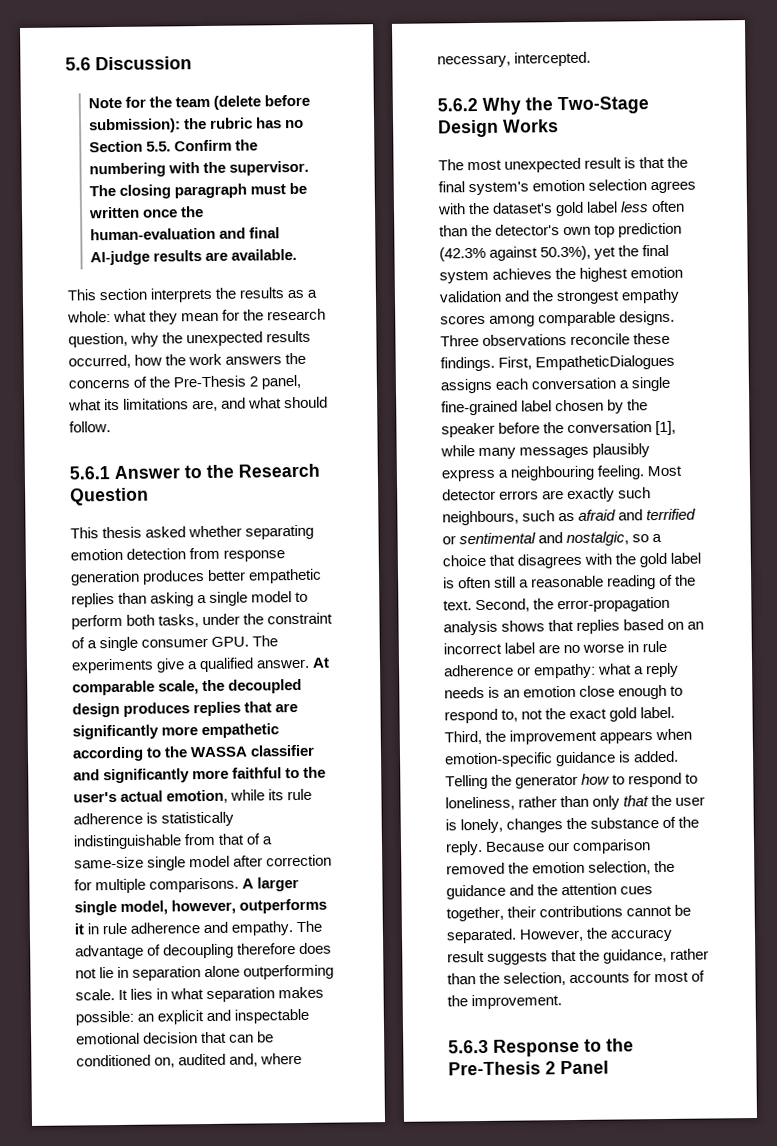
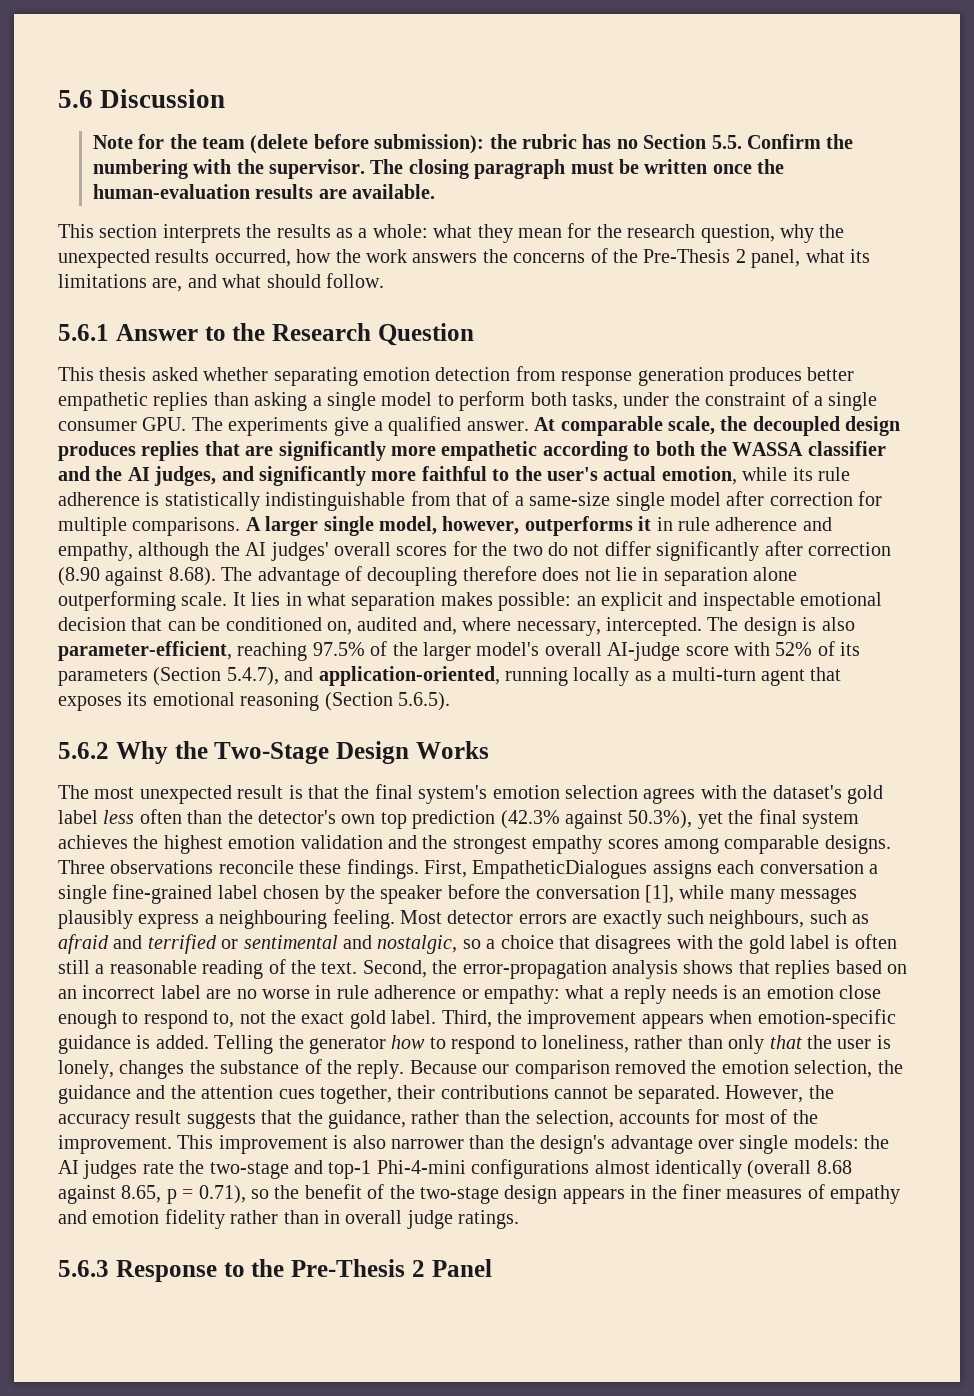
- The closing paragraph must be written once the human-evaluation and final AI-judge results are available.
+ The closing paragraph must be written once the human-evaluation results are available.
- At comparable scale, the decoupled design produces replies that are significantly more empathetic according to the WASSA classifier and significantly more faithful to the user's actual emotion, while its rule adherence is statistically indistinguishable from that of a same-size single model after correction for multiple comparisons.
+ At comparable scale, the decoupled design produces replies that are significantly more empathetic according to both the WASSA classifier and the AI judges, and significantly more faithful to the user's actual emotion, while its rule adherence is statistically indistinguishable from that of a same-size single model after correction for multiple comparisons.
- A larger single model, however, outperforms it in rule adherence and empathy. The advantage of decoupling therefore does not lie in separation alone outperforming scale.
+ A larger single model, however, outperforms it in rule adherence and empathy, although the AI judges' overall scores for the two do not differ significantly after correction (8.90 against 8.68). The advantage of decoupling therefore does not lie in separation alone outperforming scale.
+ The design is also parameter-efficient, reaching 97.5% of the larger model's overall AI-judge score with 52% of its parameters (Section 5.4.7), and application-oriented, running locally as a multi-turn agent that exposes its emotional reasoning (Section 5.6.5).
+ This improvement is also narrower than the design's advantage over single models: the AI judges rate the two-stage and top-1 Phi-4-mini configurations almost identically (overall 8.68 against 8.65, p = 0.71), so the benefit of the two-stage design appears in the finer measures of empathy and emotion fidelity rather than in overall judge ratings.

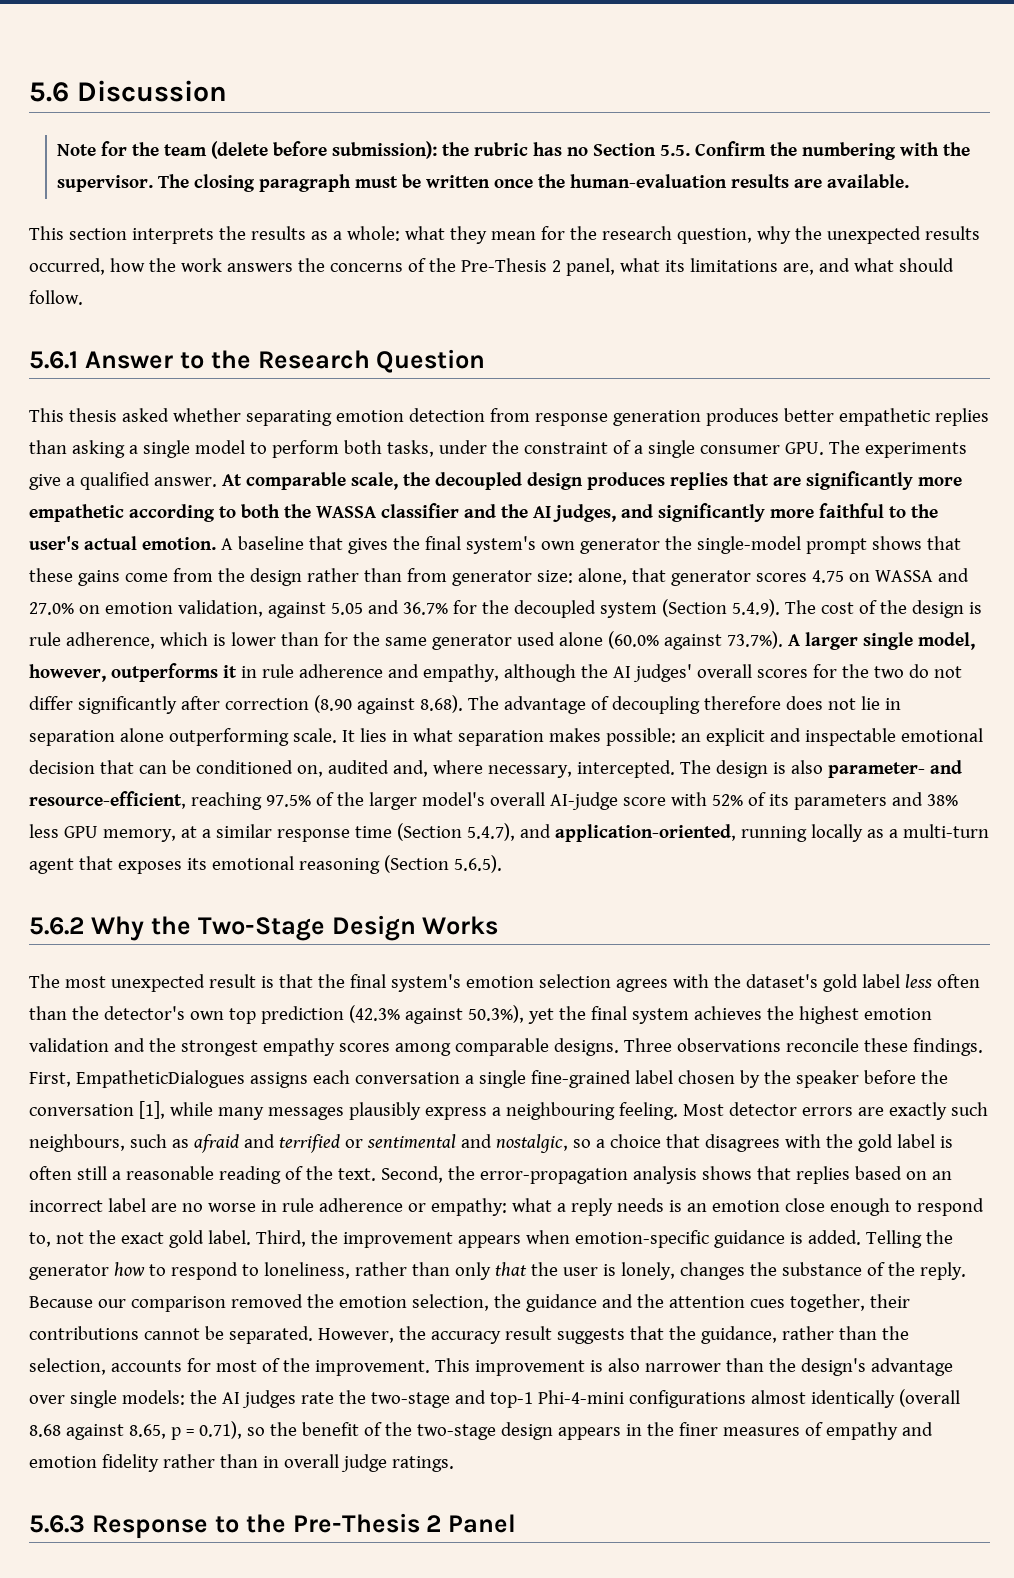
- At comparable scale, the decoupled design produces replies that are significantly more empathetic according to both the WASSA classifier and the AI judges, and significantly more faithful to the user's actual emotion, while its rule adherence is statistically indistinguishable from that of a same-size single model after correction for multiple comparisons. A larger single model, however, outperforms it in rule adherence and empathy, although the AI judges' overall scores for the two do not differ significantly after correction (8.90 against 8.68). The advantage of decoupling therefore does not lie in separation alone outperforming scale.
+ At comparable scale, the decoupled design produces replies that are significantly more empathetic according to both the WASSA classifier and the AI judges, and significantly more faithful to the user's actual emotion. A baseline that gives the final system's own generator the single-model prompt shows that these gains come from the design rather than from generator size: alone, that generator scores 4.75 on WASSA and 27.0% on emotion validation, against 5.05 and 36.7% for the decoupled system (Section 5.4.9). The cost of the design is rule adherence, which is lower than for the same generator used alone (60.0% against 73.7%). A larger single model, however, outperforms it in rule adherence and empathy, although the AI judges' overall scores for the two do not differ significantly after correction (8.90 against 8.68). The advantage of decoupling therefore does not lie in separation alone outperforming scale.
- The design is also parameter-efficient, reaching 97.5% of the larger model's overall AI-judge score with 52% of its parameters (Section 5.4.7), and application-oriented, running locally as a multi-turn agent that exposes its emotional reasoning (Section 5.6.5).
+ The design is also parameter- and resource-efficient, reaching 97.5% of the larger model's overall AI-judge score with 52% of its parameters and 38% less GPU memory, at a similar response time (Section 5.4.7), and application-oriented, running locally as a multi-turn agent that exposes its emotional reasoning (Section 5.6.5).

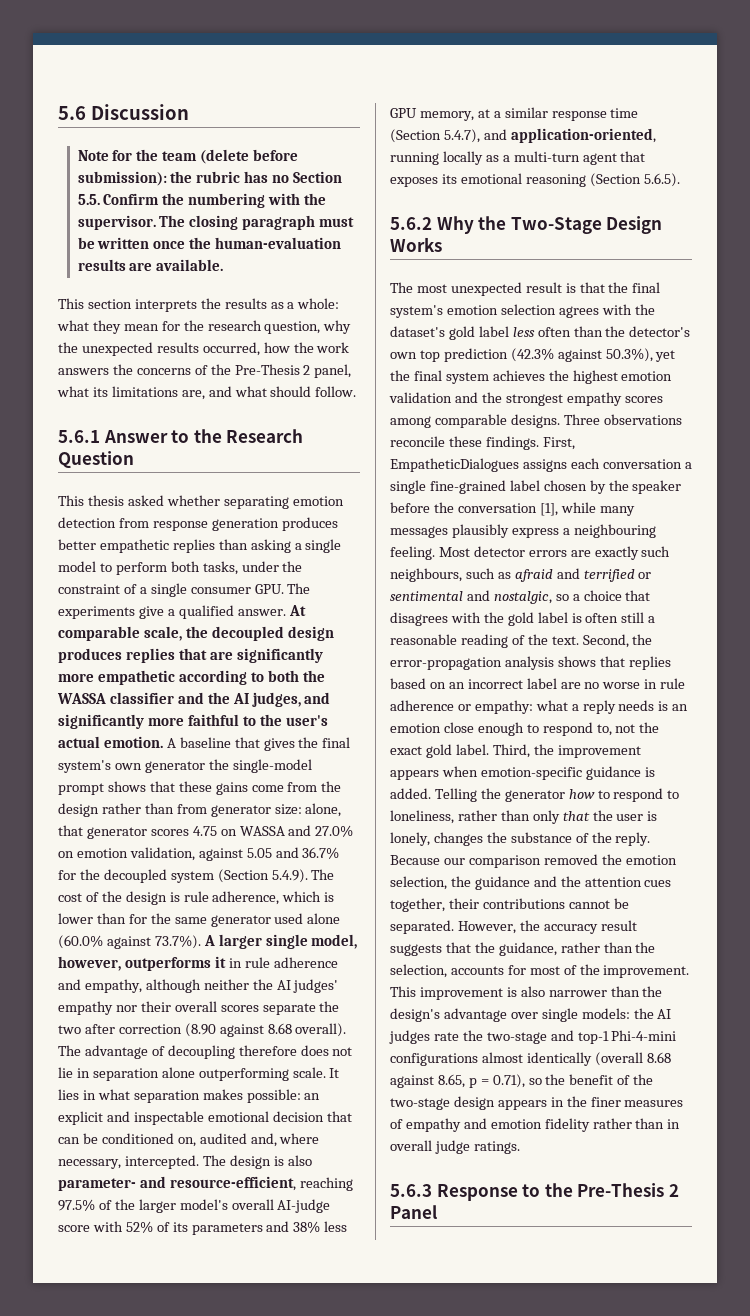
- alone, that generator scores 4.75 on WASSA and 27.0% on emotion validation, against 5.05 and 36.7% for the decoupled system (Section 5.4.9). The cost of the design is rule adherence, which is lower than for the same generator used alone (60.0% against 73.7%). A larger single model, however, outperforms it in rule adherence and empathy, although the AI judges' overall scores for the two do not differ significantly after correction (8.90 against 8.68). The advantage of decoupling therefore does not lie in separation alone outperforming scale.
+ alone, that generator scores 4.75 on WASSA and 27.0% on emotion validation, against 5.05 and 36.7% for the decoupled system (Section 5.4.9). The cost of the design is rule adherence, which is lower than for the same generator used alone (60.0% against 73.7%). A larger single model, however, outperforms it in rule adherence and empathy, although neither the AI judges' empathy nor their overall scores separate the two after correction (8.90 against 8.68 overall). The advantage of decoupling therefore does not lie in separation alone outperforming scale.

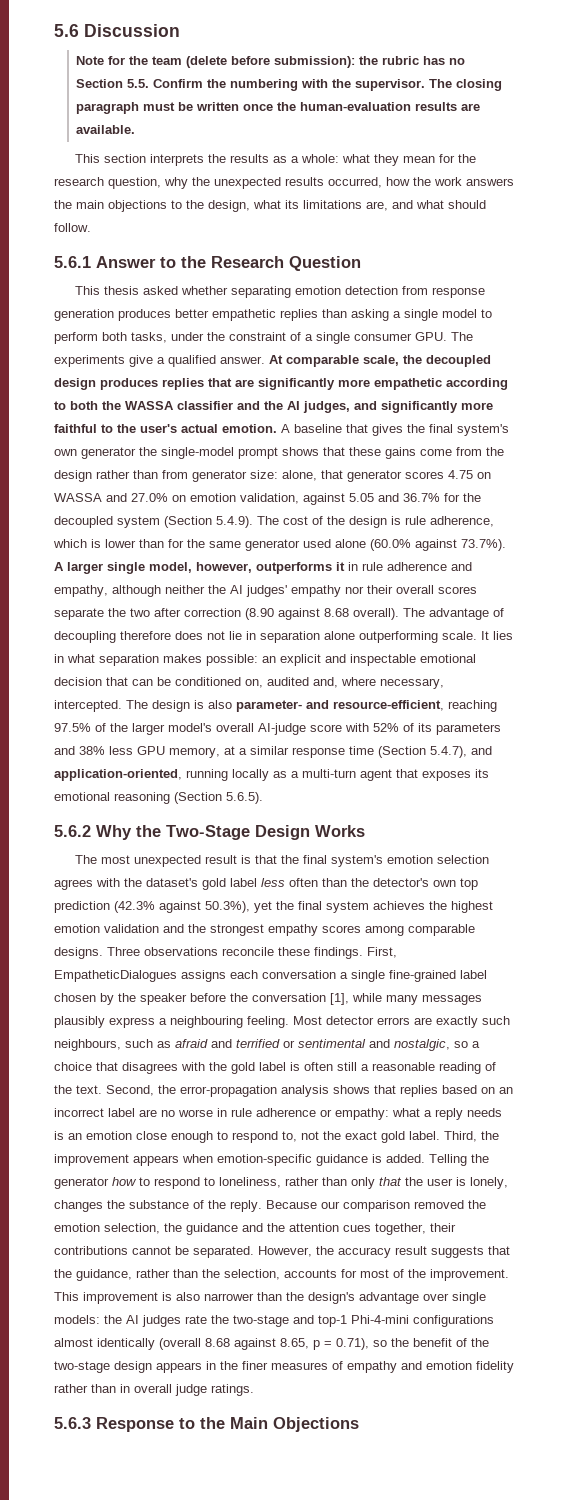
- This section interprets the results as a whole: what they mean for the research question, why the unexpected results occurred, how the work answers the concerns of the Pre-Thesis 2 panel, what its limitations are, and what should follow.
+ This section interprets the results as a whole: what they mean for the research question, why the unexpected results occurred, how the work answers the main objections to the design, what its limitations are, and what should follow.
- 5.6.3 Response to the Pre-Thesis 2 Panel
+ 5.6.3 Response to the Main Objections

